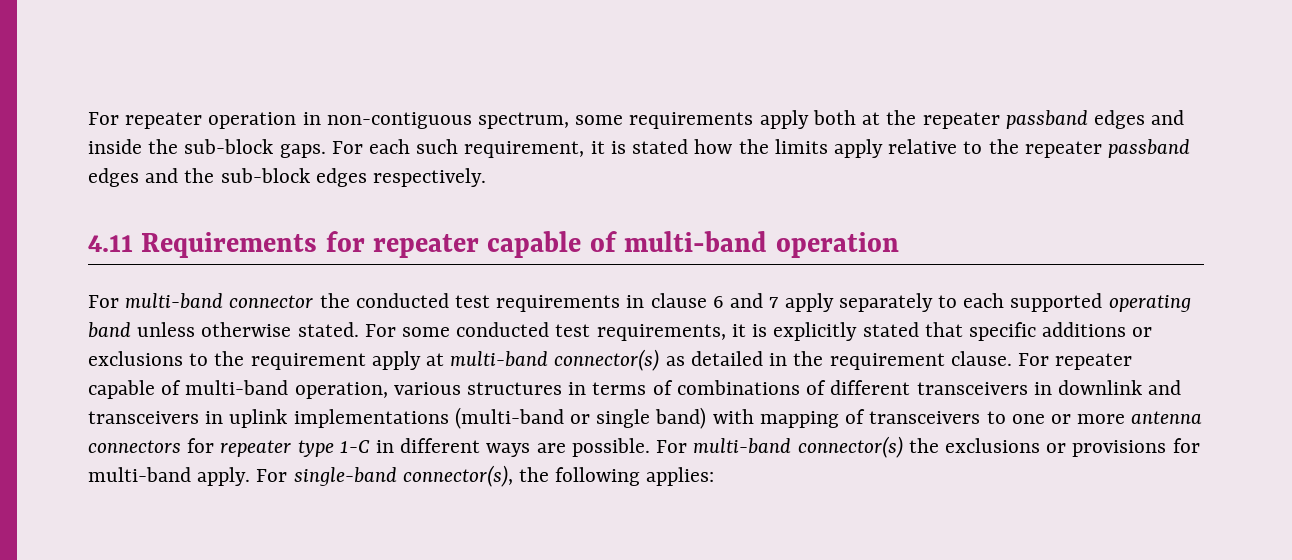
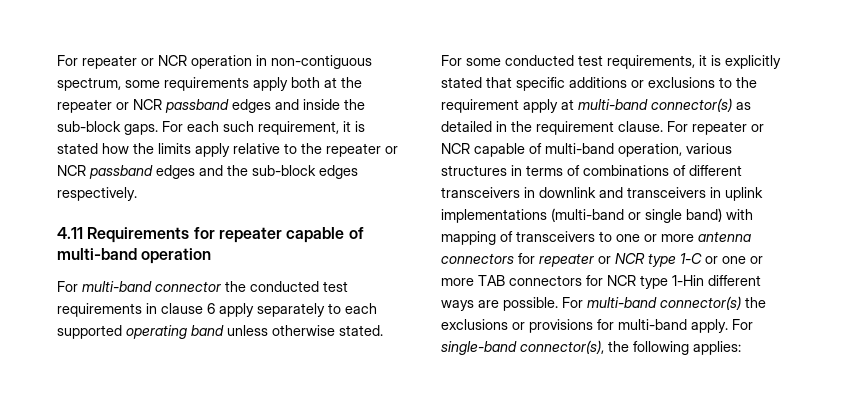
- For repeater operation in non-contiguous spectrum, some requirements apply both at the repeater passband edges and inside the sub-block gaps.
+ For repeater or NCR operation in non-contiguous spectrum, some requirements apply both at the repeater or NCR passband edges and inside the sub-block gaps.
- For each such requirement, it is stated how the limits apply relative to the repeater passband edges and the sub-block edges respectively.
+ For each such requirement, it is stated how the limits apply relative to the repeater or NCR passband edges and the sub-block edges respectively.
- For multi-band connector the conducted test requirements in clause 6 and 7 apply separately to each supported operating band unless otherwise stated.
+ For multi-band connector the conducted test requirements in clause 6 apply separately to each supported operating band unless otherwise stated.
- For repeater capable of multi-band operation, various structures in terms of combinations of different transceivers in downlink and transceivers in uplink implementations (multi-band or single band) with mapping of transceivers to one or more antenna connectors for repeater type 1-C in different ways are possible.
+ For repeater or NCR capable of multi-band operation, various structures in terms of combinations of different transceivers in downlink and transceivers in uplink implementations (multi-band or single band) with mapping of transceivers to one or more antenna connectors for repeater or NCR type 1-C or one or more TAB connectors for NCR type 1-Hin different ways are possible.

